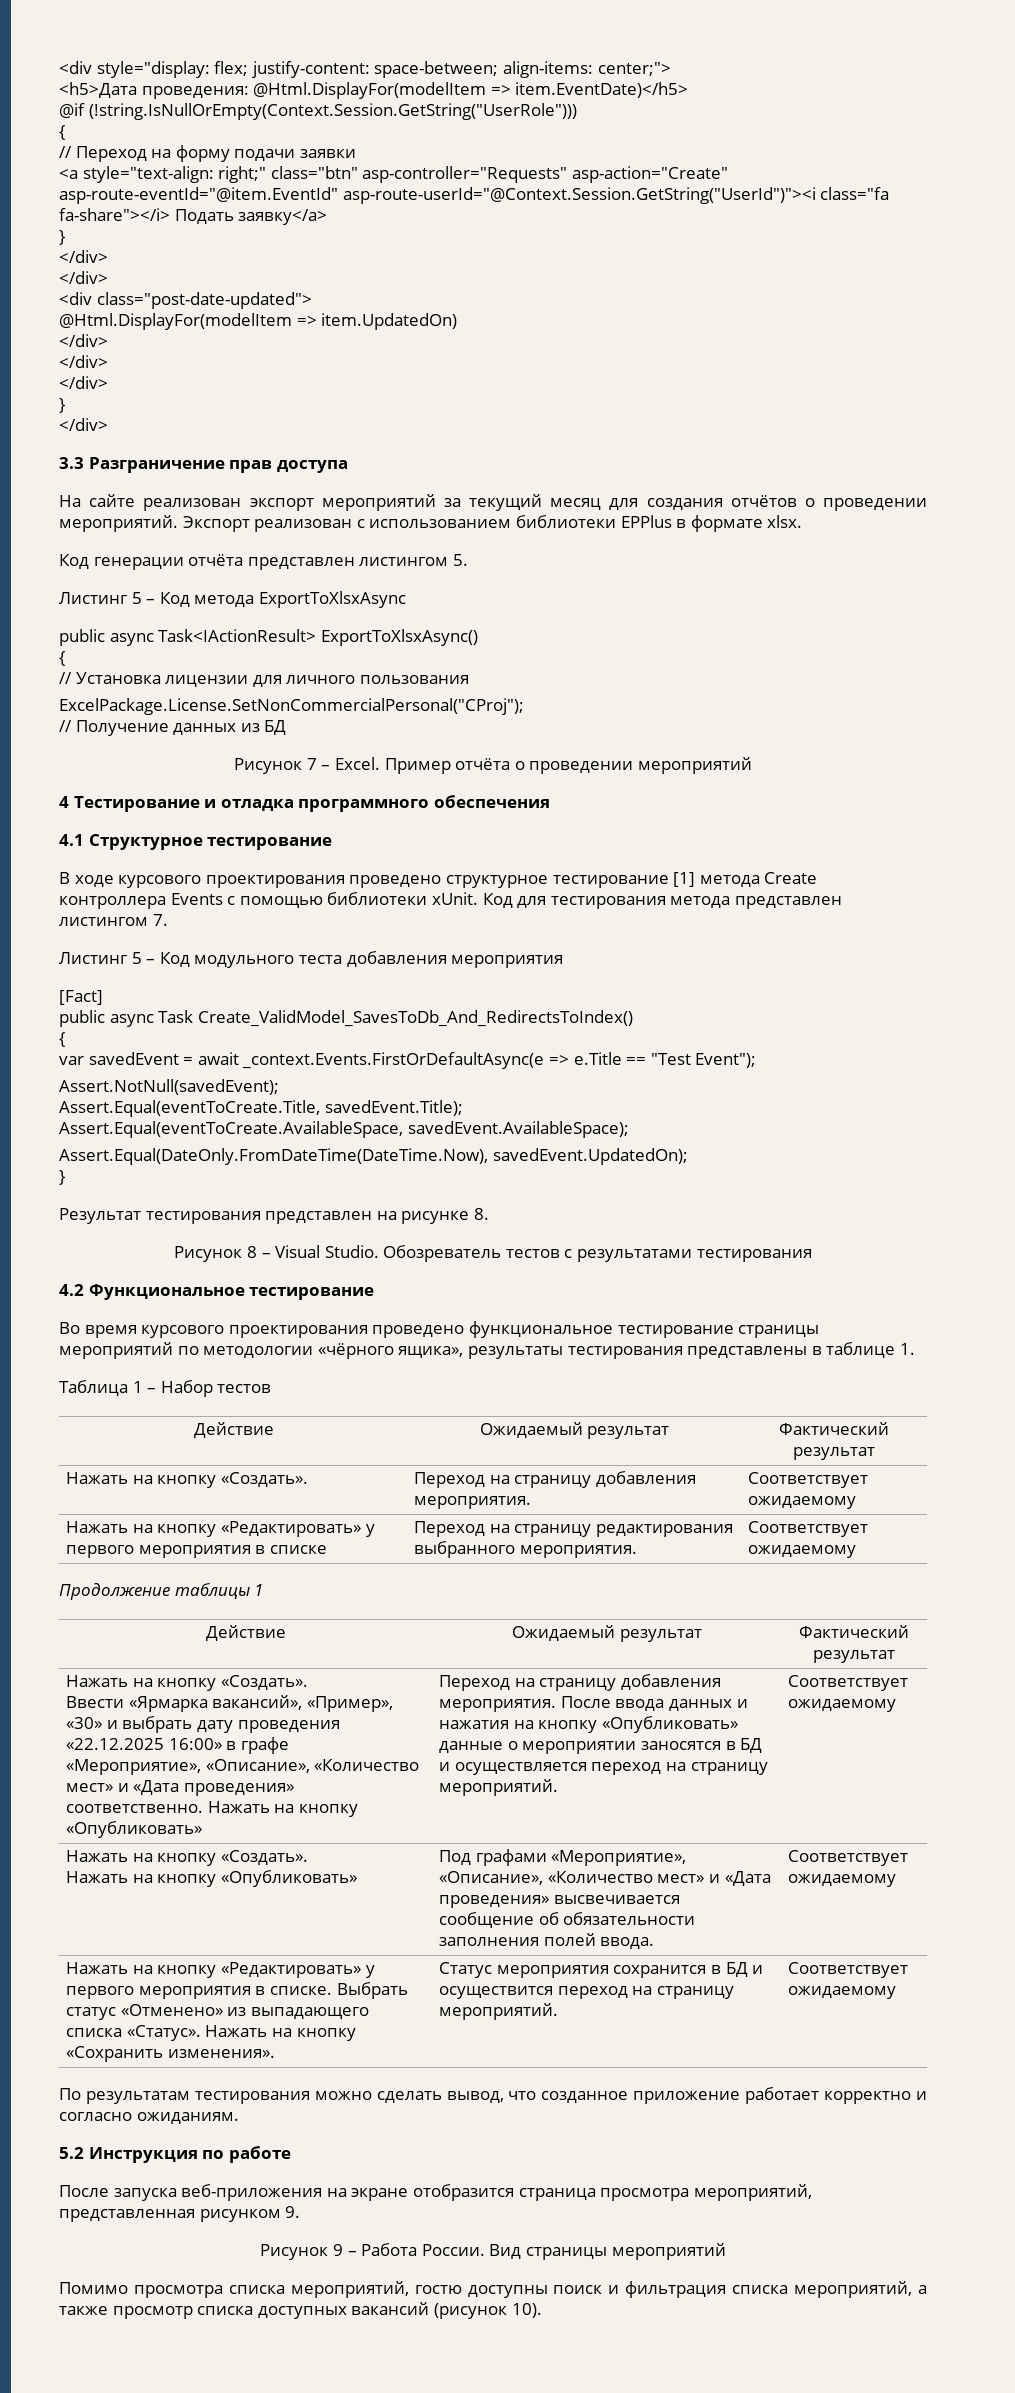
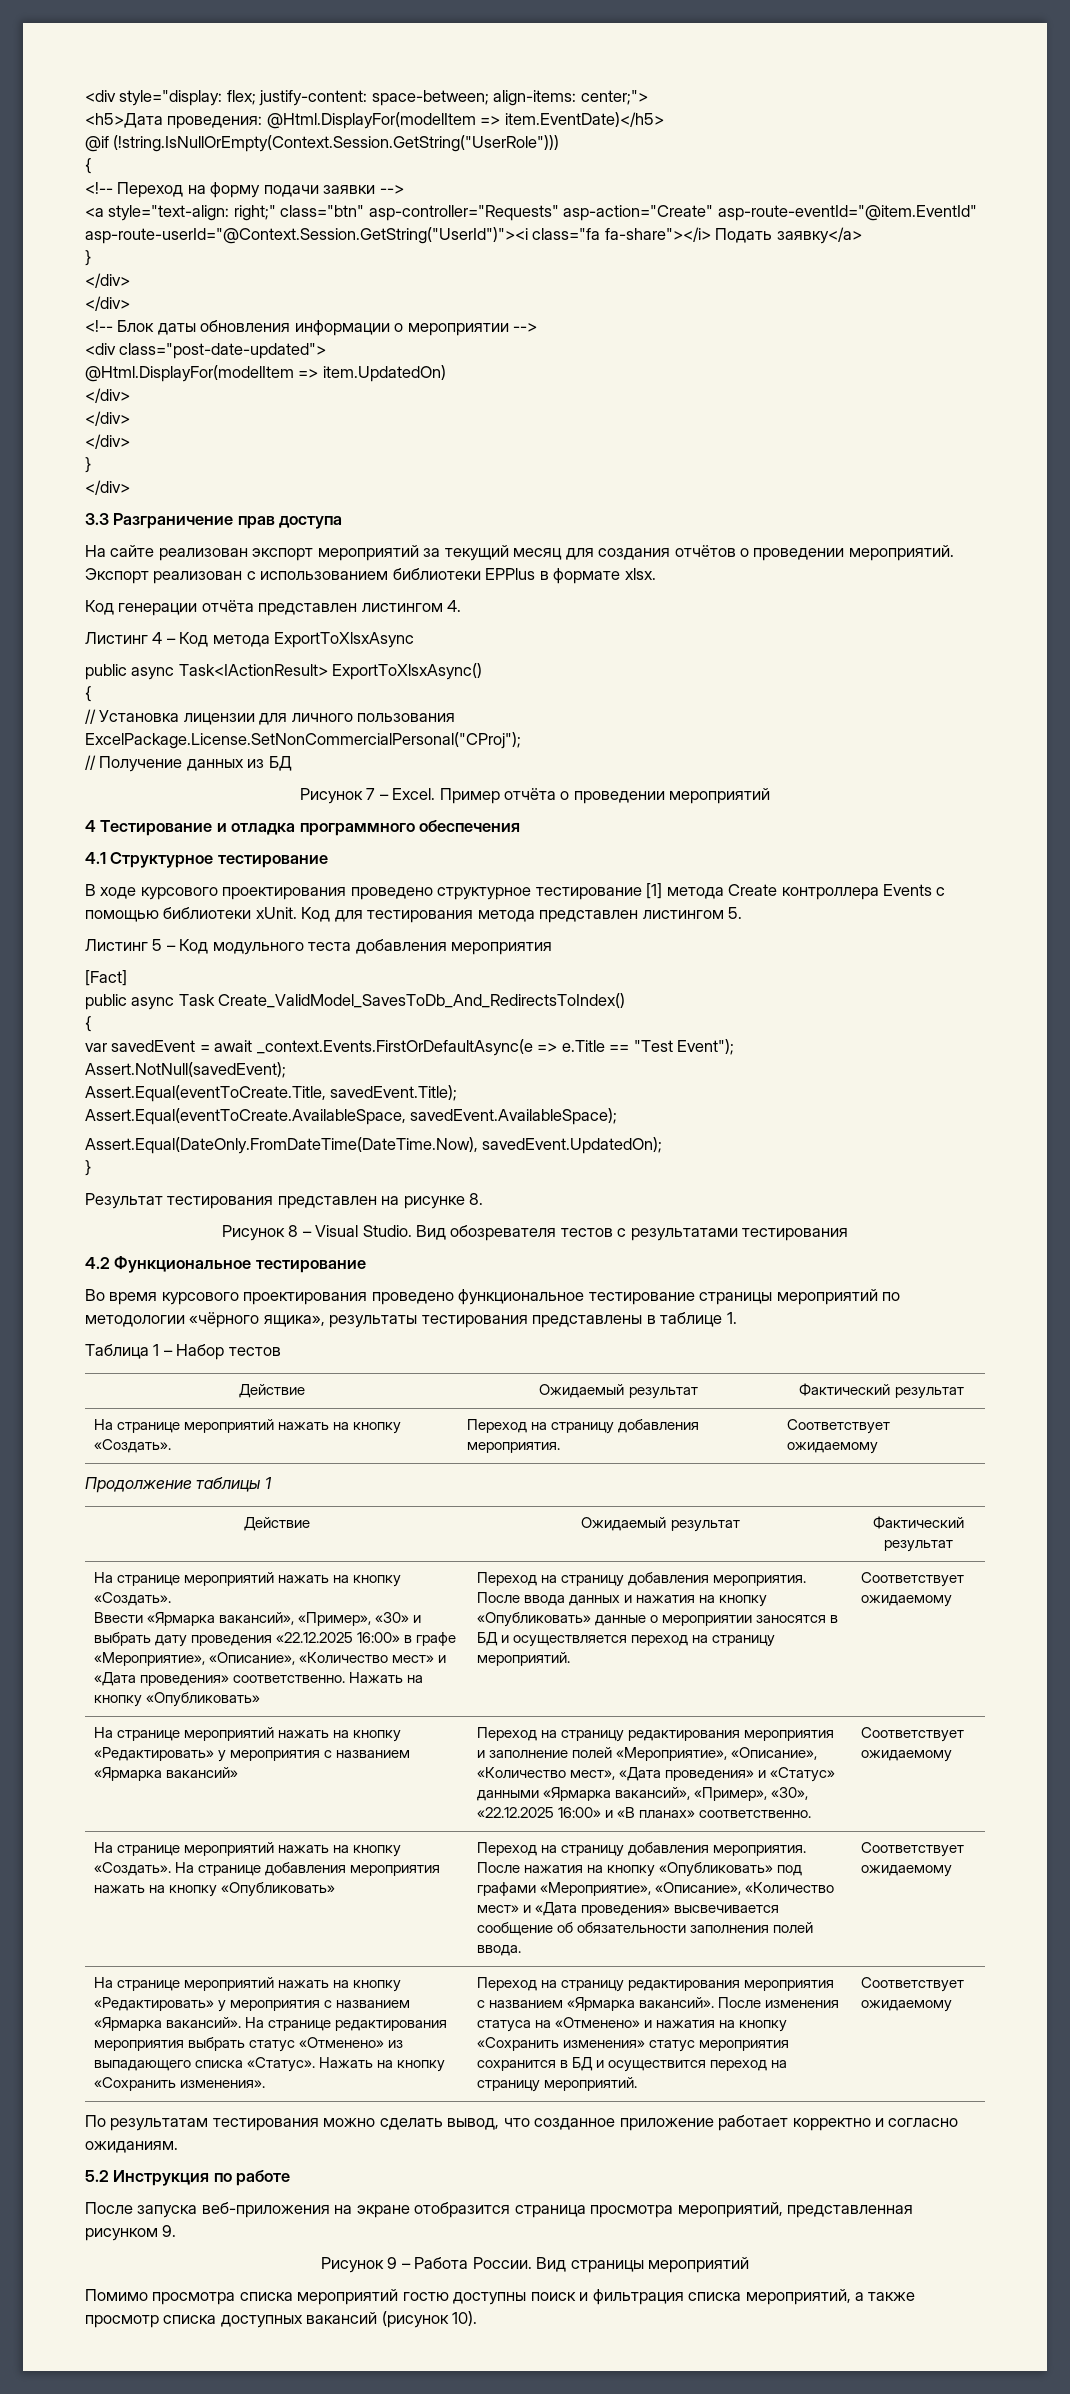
- // Переход на форму подачи заявки
+ <!-- Переход на форму подачи заявки -->
+ <!-- Блок даты обновления информации о мероприятии -->
- Код генерации отчёта представлен листингом 5.
- Листинг 5 – Код метода ExportToXlsxAsync
+ Код генерации отчёта представлен листингом 4.
+ Листинг 4 – Код метода ExportToXlsxAsync
- Код для тестирования метода представлен листингом 7.
+ Код для тестирования метода представлен листингом 5.
- Обозреватель тестов с результатами тестирования
+ Вид обозревателя тестов с результатами тестирования
- Нажать на кнопку «Создать». | Переход на страницу добавления мероприятия. | Соответствует ожидаемому
+ На странице мероприятий нажать на кнопку «Создать». | Переход на страницу добавления мероприятия. | Соответствует ожидаемому
- Нажать на кнопку «Редактировать» у первого мероприятия в списке | Переход на страницу редактирования выбранного мероприятия. | Соответствует ожидаемому
  Продолжение таблицы 1
  Действие | Ожидаемый результат | Фактический результат
- Нажать на кнопку «Создать».
+ На странице мероприятий нажать на кнопку «Создать».
  После ввода данных и нажатия на кнопку «Опубликовать» данные о мероприятии заносятся в БД и осуществляется переход на страницу мероприятий. | Соответствует ожидаемому
- Нажать на кнопку «Создать».
- Нажать на кнопку «Опубликовать» | Под графами «Мероприятие», «Описание», «Количество мест» и «Дата проведения» высвечивается сообщение об обязательности заполнения полей ввода.
+ На странице мероприятий нажать на кнопку «Редактировать» у мероприятия с названием «Ярмарка вакансий» | Переход на страницу редактирования мероприятия и заполнение полей «Мероприятие», «Описание», «Количество мест», «Дата проведения» и «Статус» данными «Ярмарка вакансий», «Пример», «30», «22.12.2025 16:00» и «В планах» соответственно. | Соответствует ожидаемому
+ На странице мероприятий нажать на кнопку «Создать». На странице добавления мероприятия нажать на кнопку «Опубликовать» | Переход на страницу добавления мероприятия. После нажатия на кнопку «Опубликовать» под графами «Мероприятие», «Описание», «Количество мест» и «Дата проведения» высвечивается сообщение об обязательности заполнения полей ввода.
- Нажать на кнопку «Редактировать» у первого мероприятия в списке. Выбрать статус «Отменено» из выпадающего списка «Статус».
+ На странице мероприятий нажать на кнопку «Редактировать» у мероприятия с названием «Ярмарка вакансий». На странице редактирования мероприятия выбрать статус «Отменено» из выпадающего списка «Статус».
- Статус мероприятия сохранится в БД и осуществится переход на страницу мероприятий.
+ Переход на страницу редактирования мероприятия с названием «Ярмарка вакансий». После изменения статуса на «Отменено» и нажатия на кнопку «Сохранить изменения» статус мероприятия сохранится в БД и осуществится переход на страницу мероприятий.
- Помимо просмотра списка мероприятий, гостю доступны поиск и фильтрация списка мероприятий, а также просмотр списка доступных вакансий (рисунок 10).
+ Помимо просмотра списка мероприятий гостю доступны поиск и фильтрация списка мероприятий, а также просмотр списка доступных вакансий (рисунок 10).

